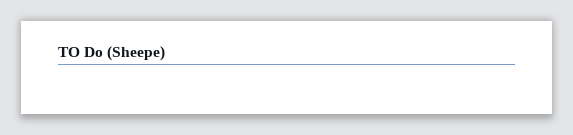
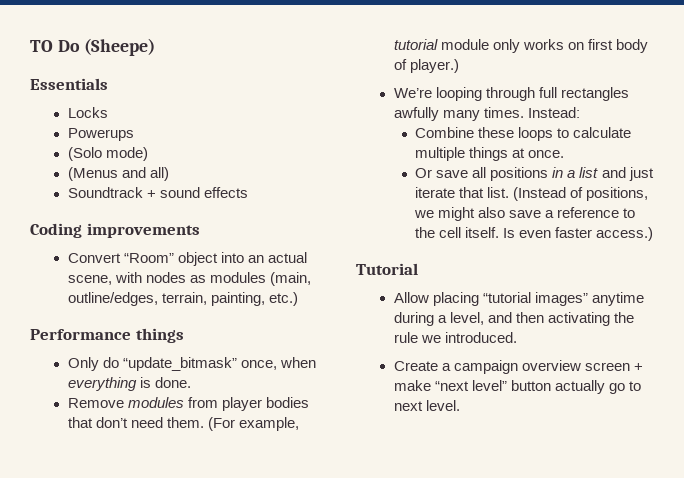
+ Essentials
+ Locks
+ Powerups
+ (Solo mode)
+ (Menus and all)
+ Soundtrack + sound effects
+ Coding improvements
+ Convert “Room” object into an actual scene, with nodes as modules (main, outline/edges, terrain, painting, etc.)
+ Performance things
+ Only do “update_bitmask” once, when everything is done.
+ Remove modules from player bodies that don’t need them. (For example, tutorial module only works on first body of player.)
+ We’re looping through full rectangles awfully many times. Instead:
+ Combine these loops to calculate multiple things at once.
+ Or save all positions in a list and just iterate that list. (Instead of positions, we might also save a reference to the cell itself. Is even faster access.)
+ Tutorial
+ Allow placing “tutorial images” anytime during a level, and then activating the rule we introduced.
+ Create a campaign overview screen + make “next level” button actually go to next level.

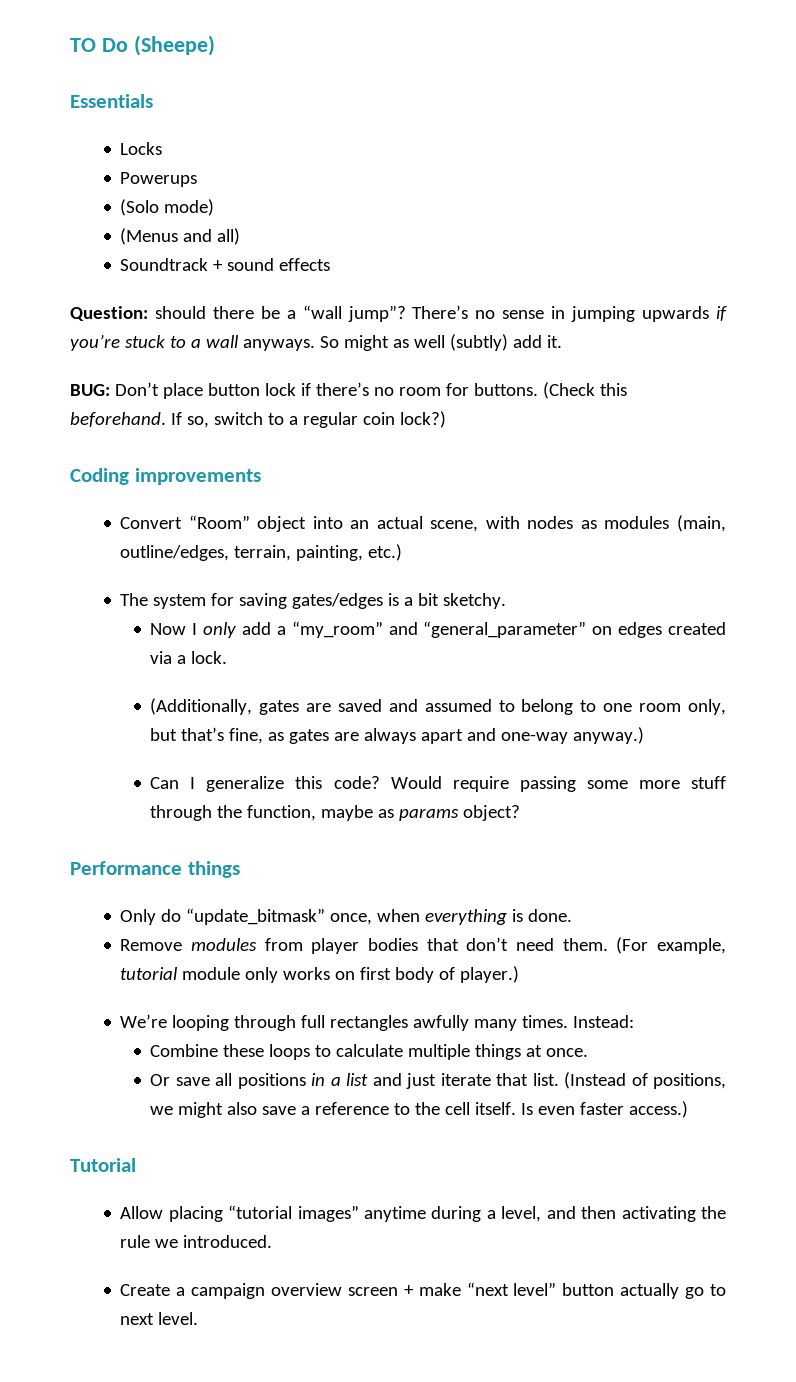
+ Question: should there be a “wall jump”? There’s no sense in jumping upwards if you’re stuck to a wall anyways. So might as well (subtly) add it.
+ BUG: Don’t place button lock if there’s no room for buttons. (Check this beforehand. If so, switch to a regular coin lock?)
+ The system for saving gates/edges is a bit sketchy.
+ Now I only add a “my_room” and “general_parameter” on edges created via a lock.
+ (Additionally, gates are saved and assumed to belong to one room only, but that’s fine, as gates are always apart and one-way anyway.)
+ Can I generalize this code? Would require passing some more stuff through the function, maybe as params object?

